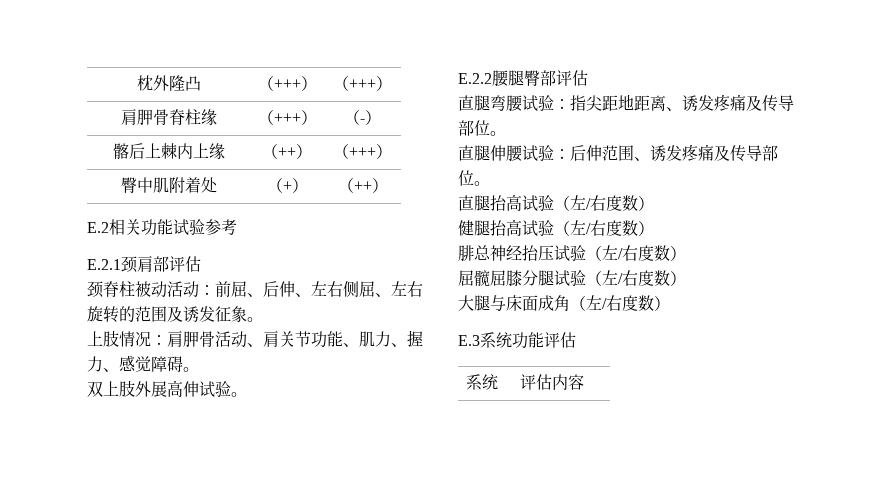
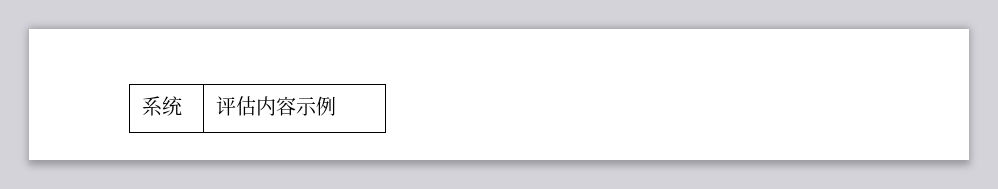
- 枕外隆凸 | （+++） | （+++）
- 肩胛骨脊柱缘 | （+++） | （-）
- 髂后上棘内上缘 | （++） | （+++）
- 臀中肌附着处 | （+） | （++）
- E.2相关功能试验参考
- E.2.1颈肩部评估
- 颈脊柱被动活动：前屈、后伸、左右侧屈、左右旋转的范围及诱发征象。
- 上肢情况：肩胛骨活动、肩关节功能、肌力、握力、感觉障碍。
- 双上肢外展高伸试验。
- E.2.2腰腿臀部评估
- 直腿弯腰试验：指尖距地距离、诱发疼痛及传导部位。
- 直腿伸腰试验：后伸范围、诱发疼痛及传导部位。
- 直腿抬高试验（左/右度数）
- 健腿抬高试验（左/右度数）
- 腓总神经抬压试验（左/右度数）
- 屈髋屈膝分腿试验（左/右度数）
- 大腿与床面成角（左/右度数）
- E.3系统功能评估
- 系统 | 评估内容
+ 系统 | 评估内容示例

